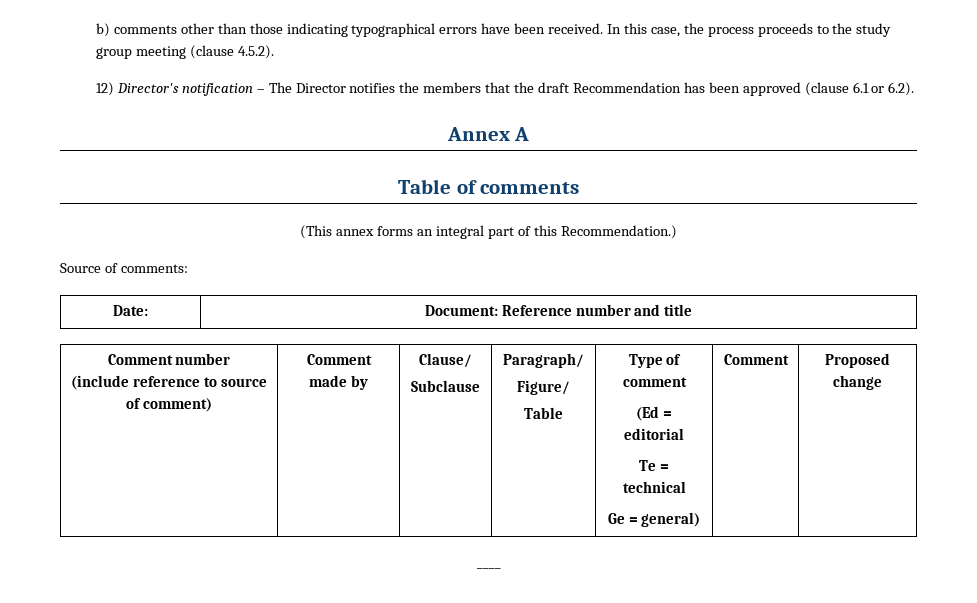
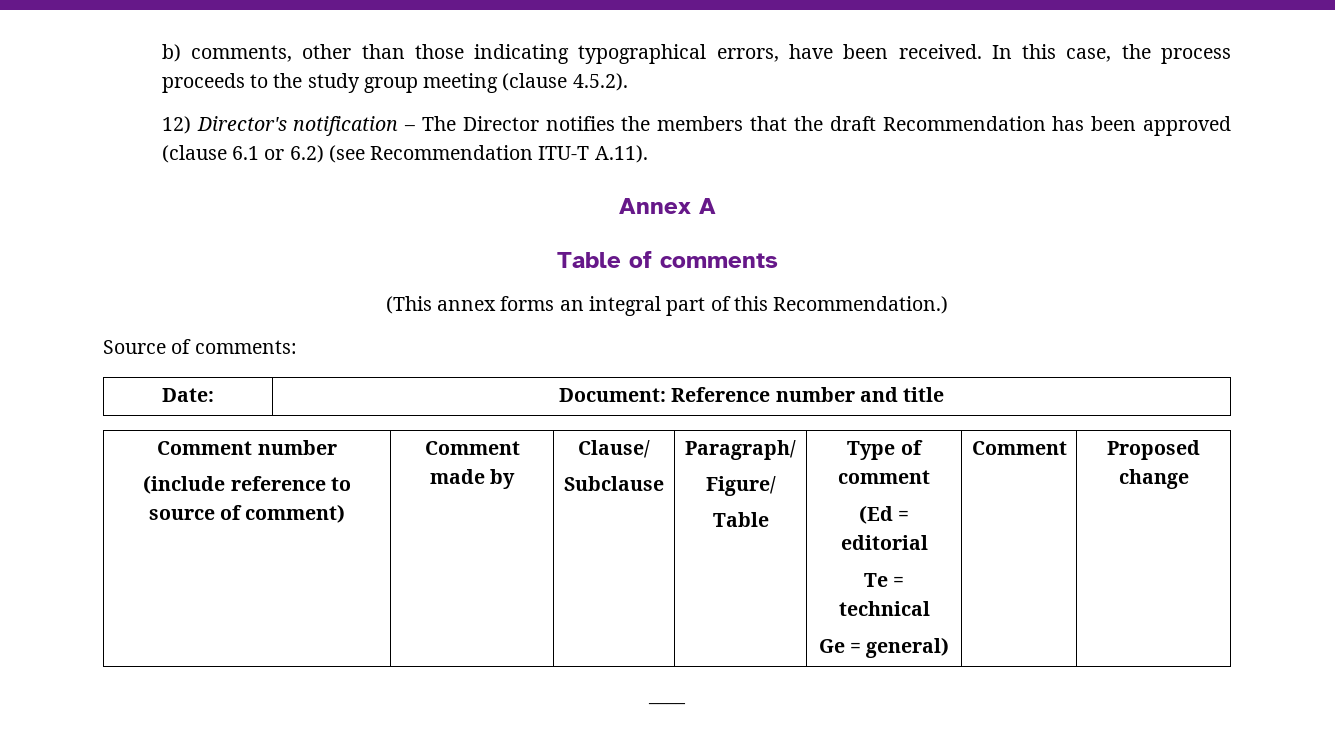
- b) comments other than those indicating typographical errors have been received.
+ b) comments, other than those indicating typographical errors, have been received.
- 12) Director's notification – The Director notifies the members that the draft Recommendation has been approved (clause 6.1 or 6.2).
+ 12) Director's notification – The Director notifies the members that the draft Recommendation has been approved (clause 6.1 or 6.2) (see Recommendation ITU-T A.11).

